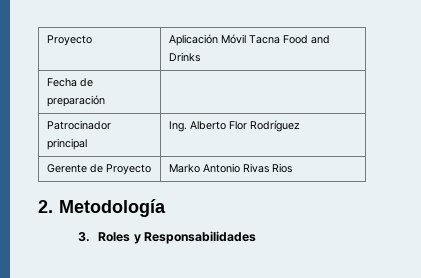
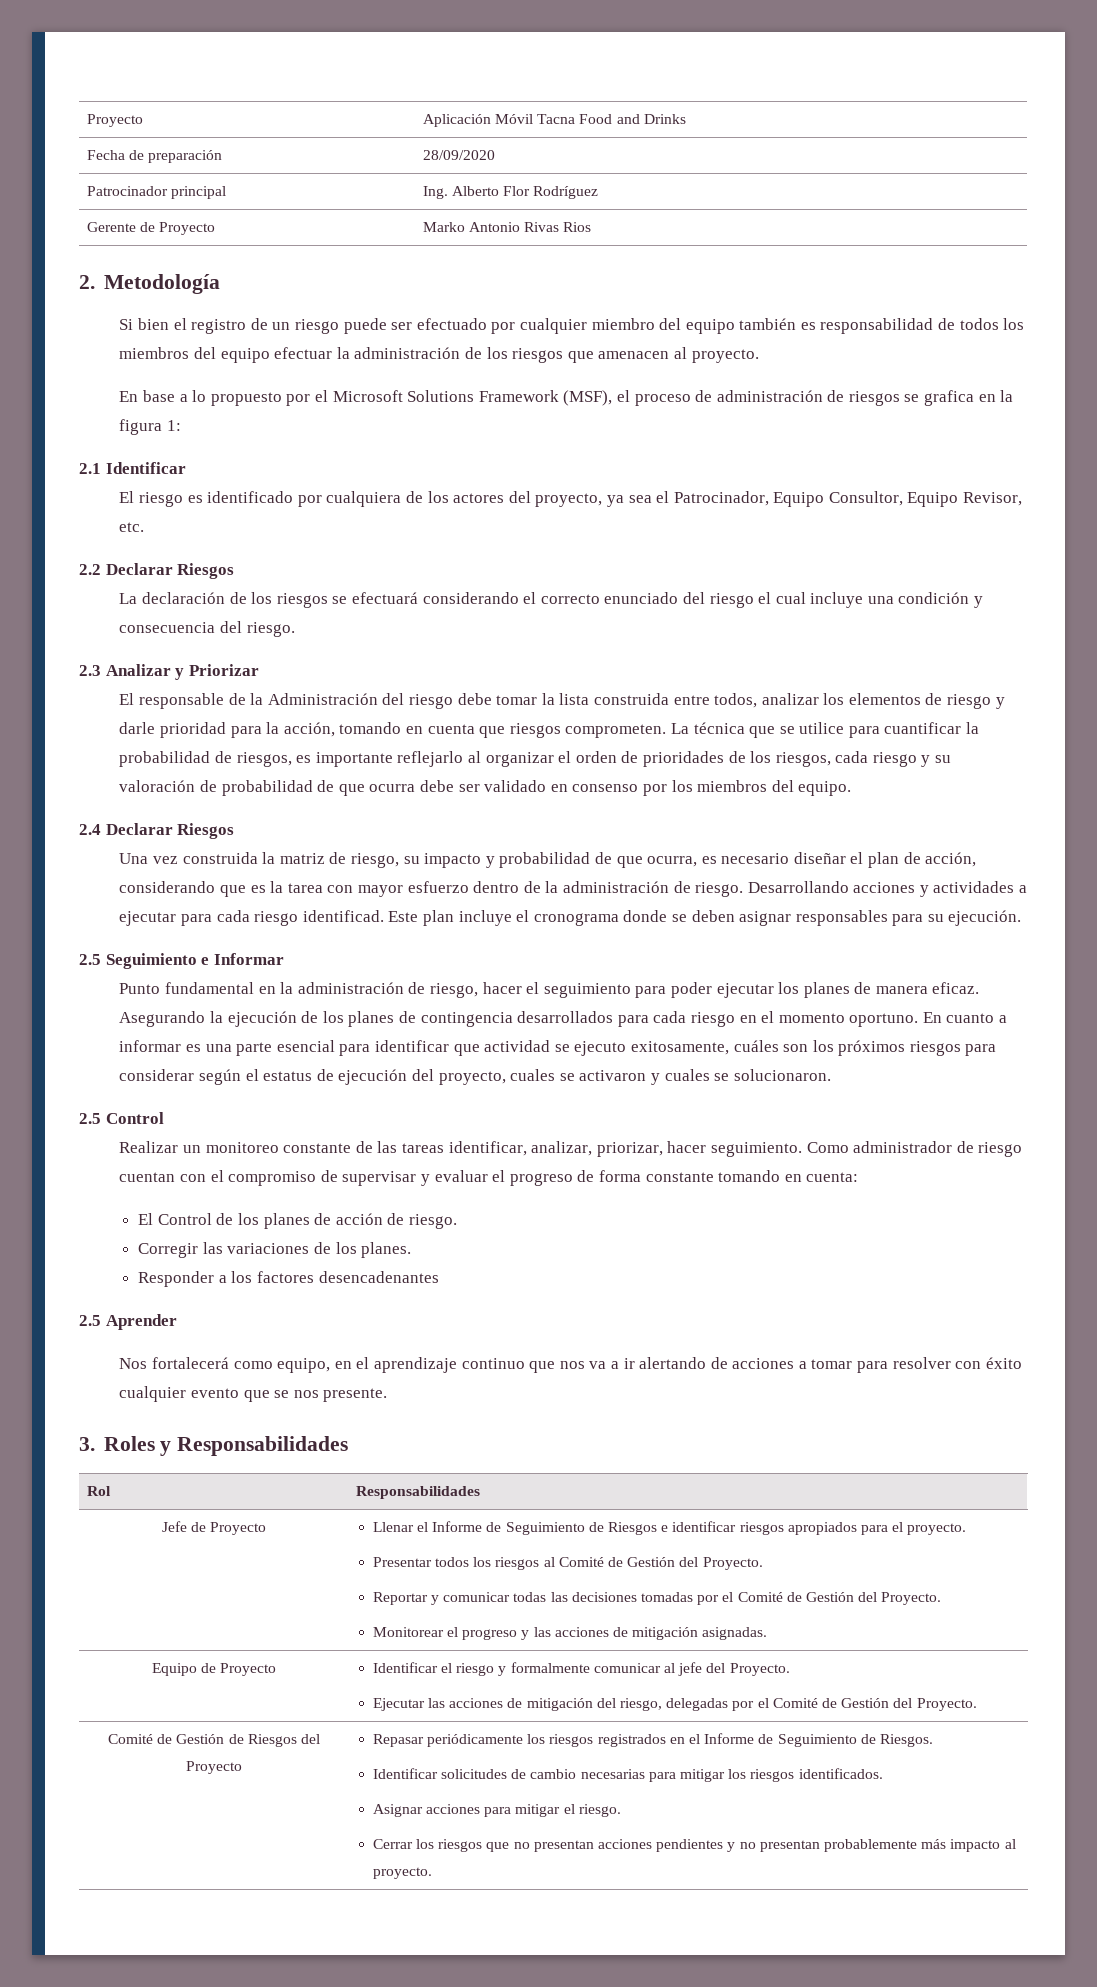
- Fecha de preparación |
+ Fecha de preparación | 28/09/2020
+ Si bien el registro de un riesgo puede ser efectuado por cualquier miembro del equipo también es responsabilidad de todos los miembros del equipo efectuar la administración de los riesgos que amenacen al proyecto.
+ En base a lo propuesto por el Microsoft Solutions Framework (MSF), el proceso de administración de riesgos se grafica en la figura 1:
+ 2.1 Identificar
+ El riesgo es identificado por cualquiera de los actores del proyecto, ya sea el Patrocinador, Equipo Consultor, Equipo Revisor, etc.
+ 2.2 Declarar Riesgos
+ La declaración de los riesgos se efectuará considerando el correcto enunciado del riesgo el cual incluye una condición y consecuencia del riesgo.
+ 2.3 Analizar y Priorizar
+ El responsable de la Administración del riesgo debe tomar la lista construida entre todos, analizar los elementos de riesgo y darle prioridad para la acción, tomando en cuenta que riesgos comprometen. La técnica que se utilice para cuantificar la probabilidad de riesgos, es importante reflejarlo al organizar el orden de prioridades de los riesgos, cada riesgo y su valoración de probabilidad de que ocurra debe ser validado en consenso por los miembros del equipo.
+ 2.4 Declarar Riesgos
+ Una vez construida la matriz de riesgo, su impacto y probabilidad de que ocurra, es necesario diseñar el plan de acción, considerando que es la tarea con mayor esfuerzo dentro de la administración de riesgo. Desarrollando acciones y actividades a ejecutar para cada riesgo identificad. Este plan incluye el cronograma donde se deben asignar responsables para su ejecución.
+ 2.5 Seguimiento e Informar
+ Punto fundamental en la administración de riesgo, hacer el seguimiento para poder ejecutar los planes de manera eficaz. Asegurando la ejecución de los planes de contingencia desarrollados para cada riesgo en el momento oportuno. En cuanto a informar es una parte esencial para identificar que actividad se ejecuto exitosamente, cuáles son los próximos riesgos para considerar según el estatus de ejecución del proyecto, cuales se activaron y cuales se solucionaron.
+ 2.5 Control
+ Realizar un monitoreo constante de las tareas identificar, analizar, priorizar, hacer seguimiento. Como administrador de riesgo cuentan con el compromiso de supervisar y evaluar el progreso de forma constante tomando en cuenta:
+ El Control de los planes de acción de riesgo.
+ Corregir las variaciones de los planes.
+ Responder a los factores desencadenantes
+ 2.5 Aprender
+ Nos fortalecerá como equipo, en el aprendizaje continuo que nos va a ir alertando de acciones a tomar para resolver con éxito cualquier evento que se nos presente.
  3. Roles y Responsabilidades
+ Rol | Responsabilidades
+ Jefe de Proyecto | Llenar el Informe de Seguimiento de Riesgos e identificar riesgos apropiados para el proyecto.
+ Presentar todos los riesgos al Comité de Gestión del Proyecto.
+ Reportar y comunicar todas las decisiones tomadas por el Comité de Gestión del Proyecto.
+ Monitorear el progreso y las acciones de mitigación asignadas.
+ Equipo de Proyecto | Identificar el riesgo y formalmente comunicar al jefe del Proyecto.
+ Ejecutar las acciones de mitigación del riesgo, delegadas por el Comité de Gestión del Proyecto.
+ Comité de Gestión de Riesgos del Proyecto | Repasar periódicamente los riesgos registrados en el Informe de Seguimiento de Riesgos.
+ Identificar solicitudes de cambio necesarias para mitigar los riesgos identificados.
+ Asignar acciones para mitigar el riesgo.
+ Cerrar los riesgos que no presentan acciones pendientes y no presentan probablemente más impacto al proyecto.

